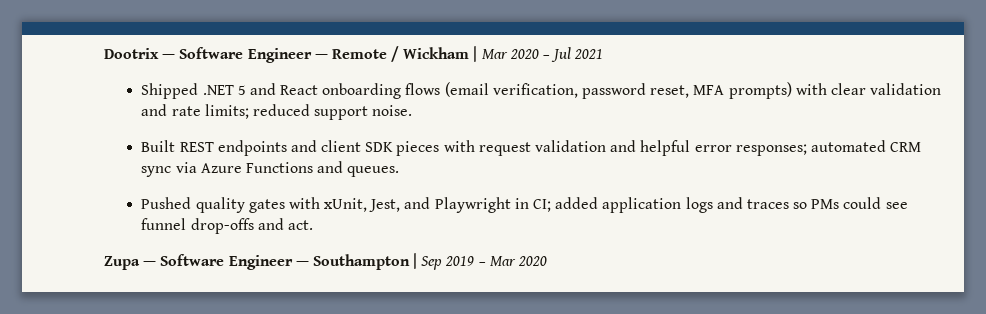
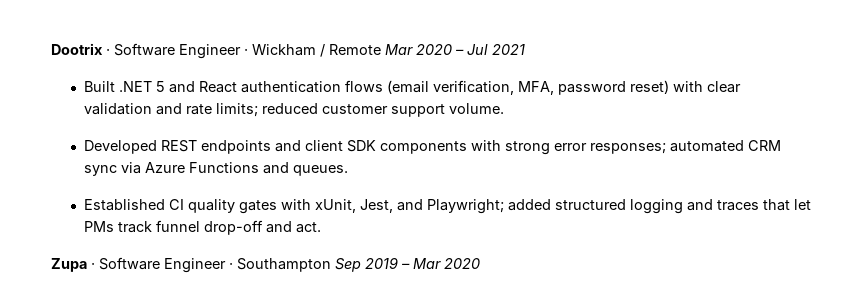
- Dootrix — Software Engineer — Remote / Wickham | Mar 2020 – Jul 2021
+ Dootrix · Software Engineer · Wickham / Remote Mar 2020 – Jul 2021
- Shipped .NET 5 and React onboarding flows (email verification, password reset, MFA prompts) with clear validation and rate limits; reduced support noise.
- Built REST endpoints and client SDK pieces with request validation and helpful error responses; automated CRM sync via Azure Functions and queues.
+ Built .NET 5 and React authentication flows (email verification, MFA, password reset) with clear validation and rate limits; reduced customer support volume.
+ Developed REST endpoints and client SDK components with strong error responses; automated CRM sync via Azure Functions and queues.
- Pushed quality gates with xUnit, Jest, and Playwright in CI; added application logs and traces so PMs could see funnel drop-offs and act.
+ Established CI quality gates with xUnit, Jest, and Playwright; added structured logging and traces that let PMs track funnel drop-off and act.
- Zupa — Software Engineer — Southampton | Sep 2019 – Mar 2020
+ Zupa · Software Engineer · Southampton Sep 2019 – Mar 2020

